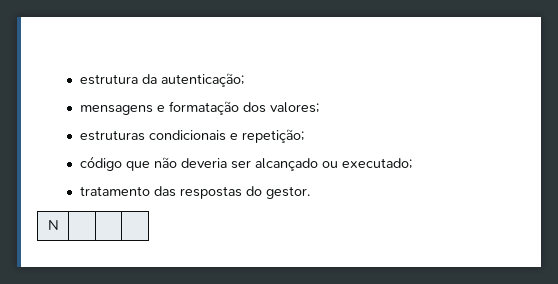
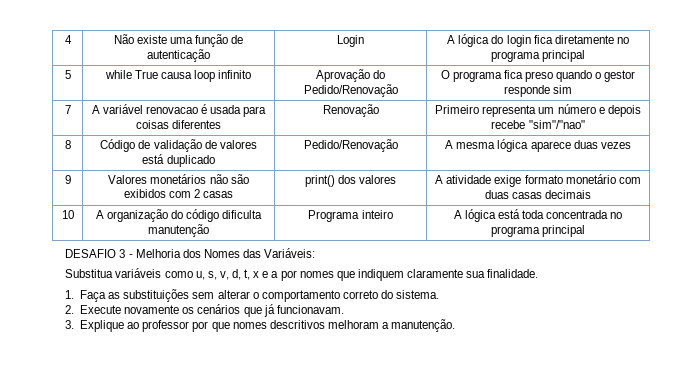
- estrutura da autenticação;
- mensagens e formatação dos valores;
- estruturas condicionais e repetição;
- código que não deveria ser alcançado ou executado;
- tratamento das respostas do gestor.
- N | | |
+ 4 | Não existe uma função de autenticação | Login | A lógica do login fica diretamente no programa principal
+ 5 | while True causa loop infinito | Aprovação do Pedido/Renovação | O programa fica preso quando o gestor responde sim
+ 7 | A variável renovacao é usada para coisas diferentes | Renovação | Primeiro representa um número e depois recebe "sim"/"nao"
+ 8 | Código de validação de valores está duplicado | Pedido/Renovação | A mesma lógica aparece duas vezes
+ 9 | Valores monetários não são exibidos com 2 casas | print() dos valores | A atividade exige formato monetário com duas casas decimais
+ 10 | A organização do código dificulta manutenção | Programa inteiro | A lógica está toda concentrada no programa principal
+ DESAFIO 3 - Melhoria dos Nomes das Variáveis:
+ Substitua variáveis como u, s, v, d, t, x e a por nomes que indiquem claramente sua finalidade.
+ 1. Faça as substituições sem alterar o comportamento correto do sistema.
+ 2. Execute novamente os cenários que já funcionavam.
+ 3. Explique ao professor por que nomes descritivos melhoram a manutenção.

